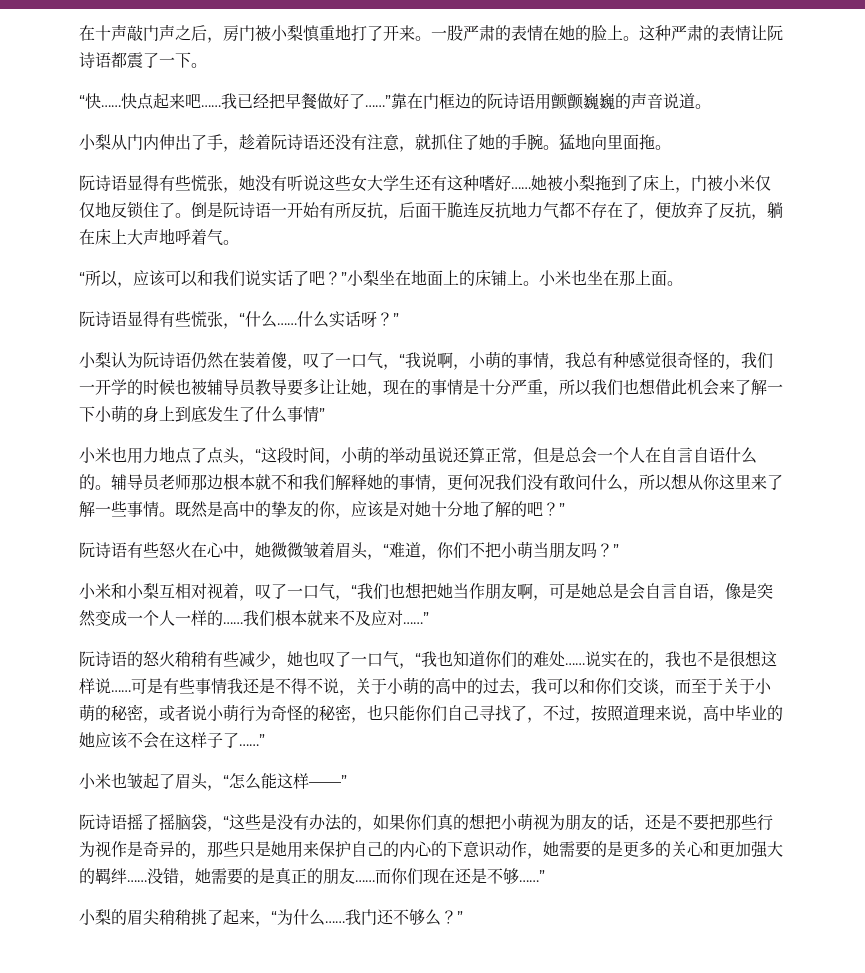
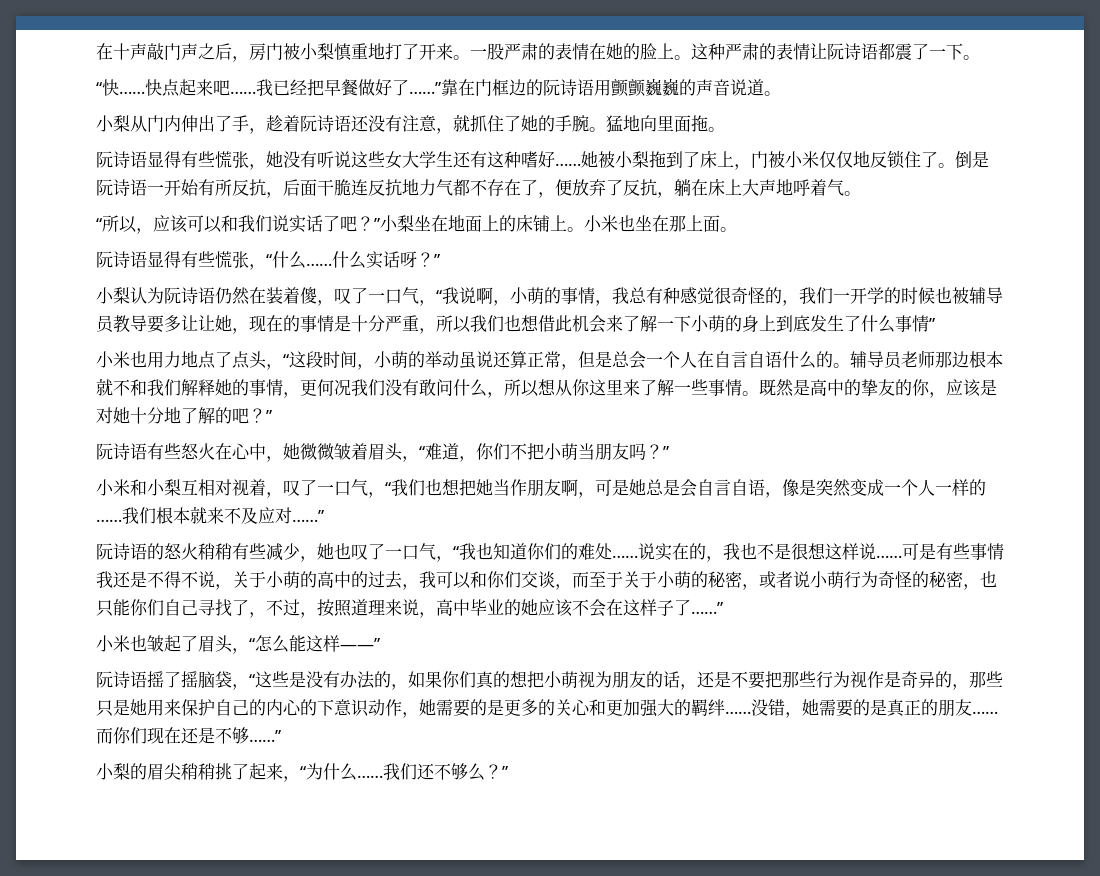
- 我门还不够么？”
+ 我们还不够么？”

